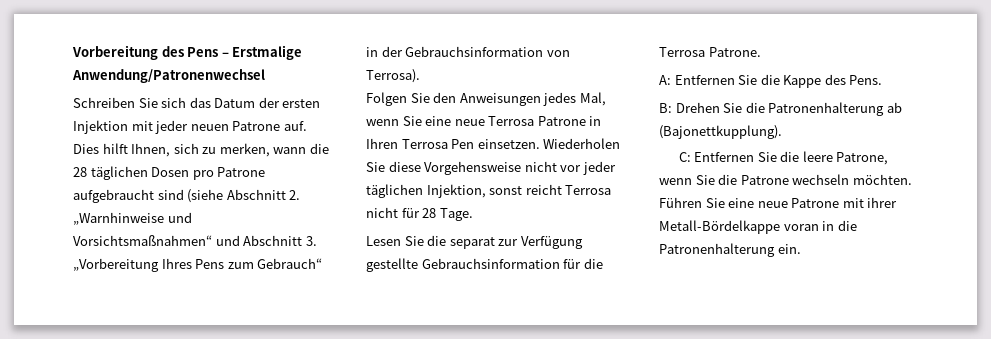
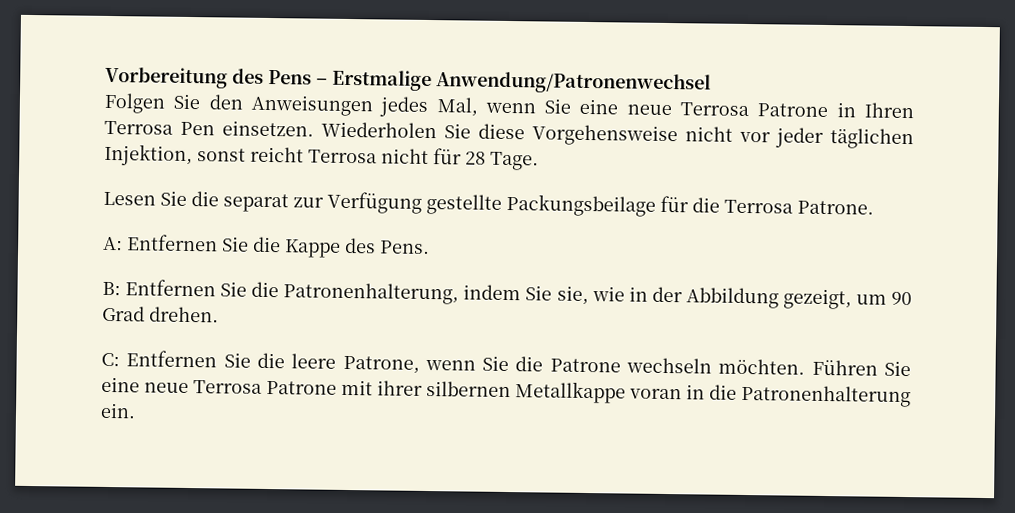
- Schreiben Sie sich das Datum der ersten Injektion mit jeder neuen Patrone auf. Dies hilft Ihnen, sich zu merken, wann die 28 täglichen Dosen pro Patrone aufgebraucht sind (siehe Abschnitt 2. „Warnhinweise und Vorsichtsmaßnahmen“ und Abschnitt 3. „Vorbereitung Ihres Pens zum Gebrauch“ in der Gebrauchsinformation von Terrosa).
- Lesen Sie die separat zur Verfügung gestellte Gebrauchsinformation für die Terrosa Patrone.
+ Lesen Sie die separat zur Verfügung gestellte Packungsbeilage für die Terrosa Patrone.
- B: Drehen Sie die Patronenhalterung ab (Bajonettkupplung).
+ B: Entfernen Sie die Patronenhalterung, indem Sie sie, wie in der Abbildung gezeigt, um 90 Grad drehen.
- Führen Sie eine neue Patrone mit ihrer Metall-Bördelkappe voran in die Patronenhalterung ein.
+ Führen Sie eine neue Terrosa Patrone mit ihrer silbernen Metallkappe voran in die Patronenhalterung ein.

